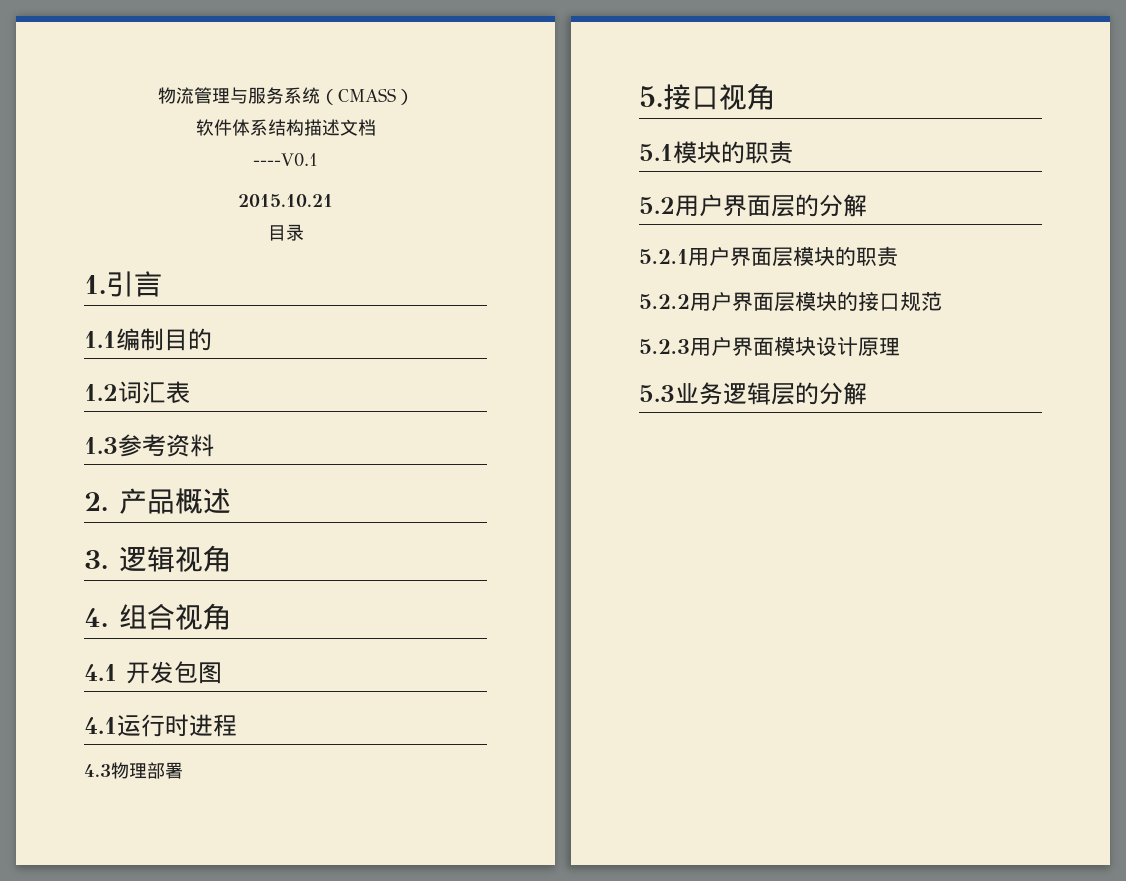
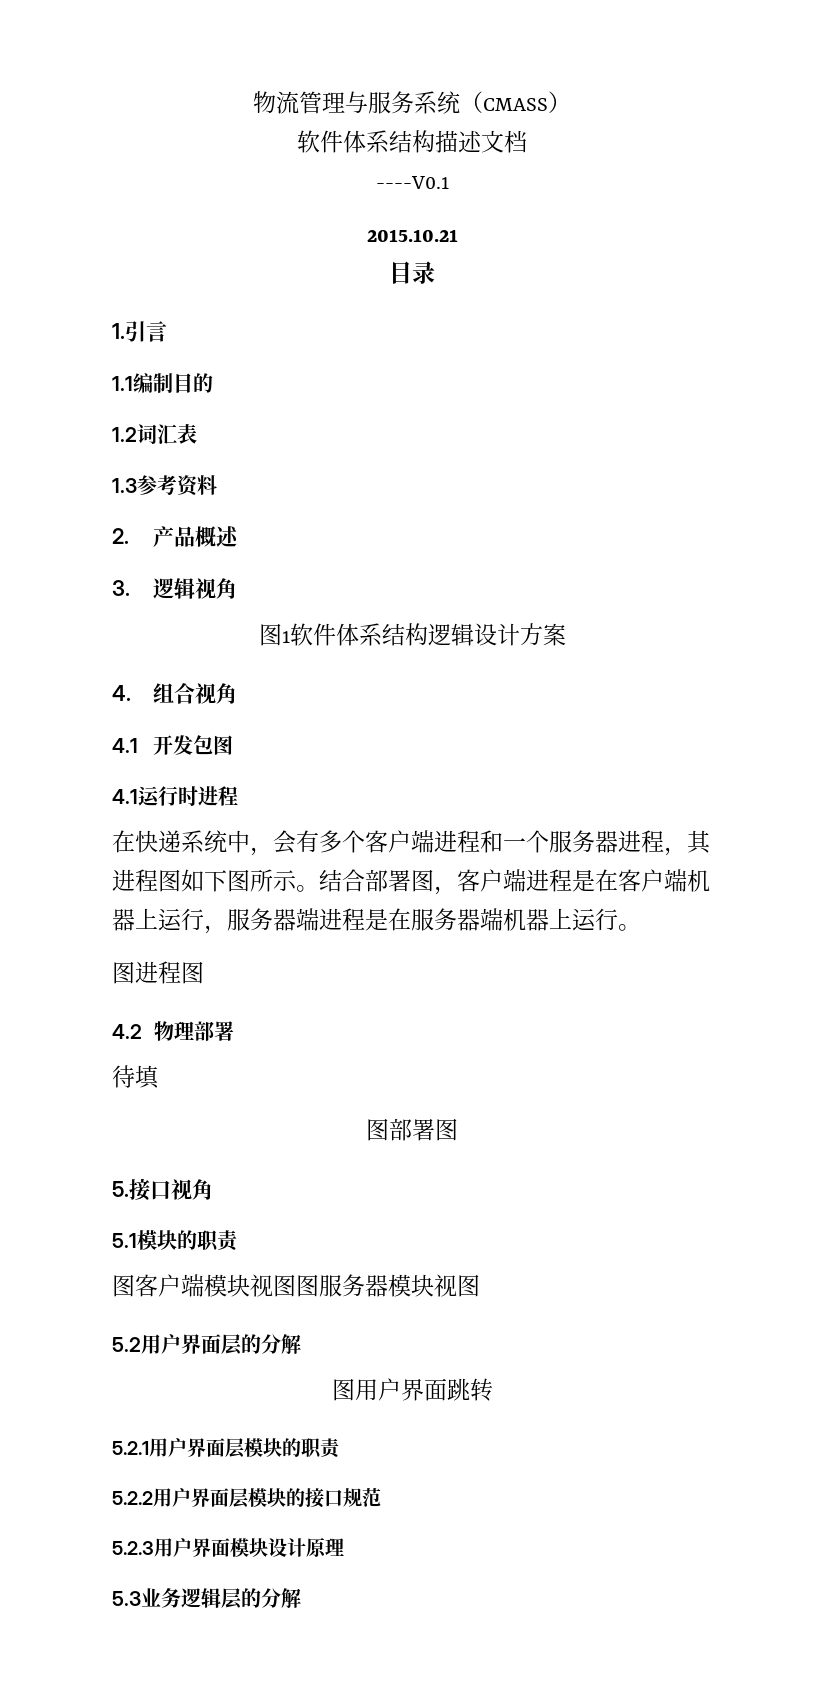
+ 图1软件体系结构逻辑设计方案
- 4.3物理部署
+ 在快递系统中，会有多个客户端进程和一个服务器进程，其进程图如下图所示。结合部署图，客户端进程是在客户端机器上运行，服务器端进程是在服务器端机器上运行。
+ 图进程图
+ 4.2物理部署
+ 待填
+ 图部署图
+ 图客户端模块视图图服务器模块视图
+ 图用户界面跳转

